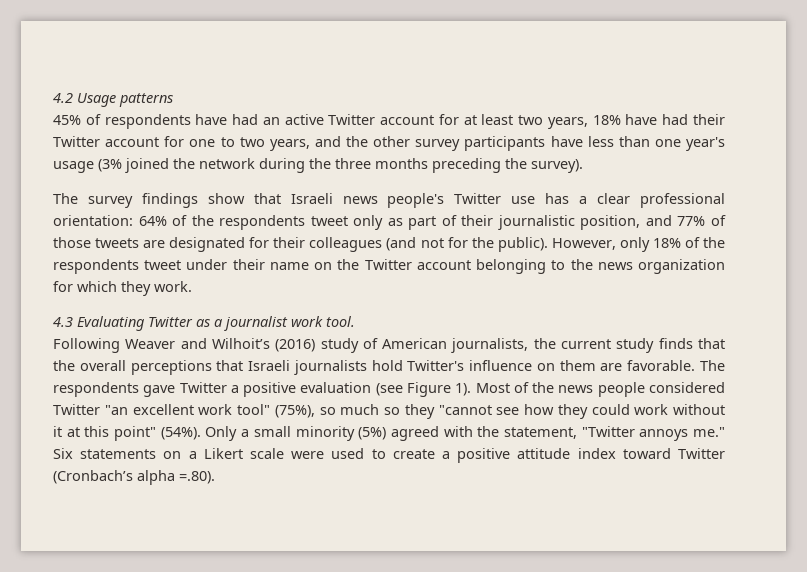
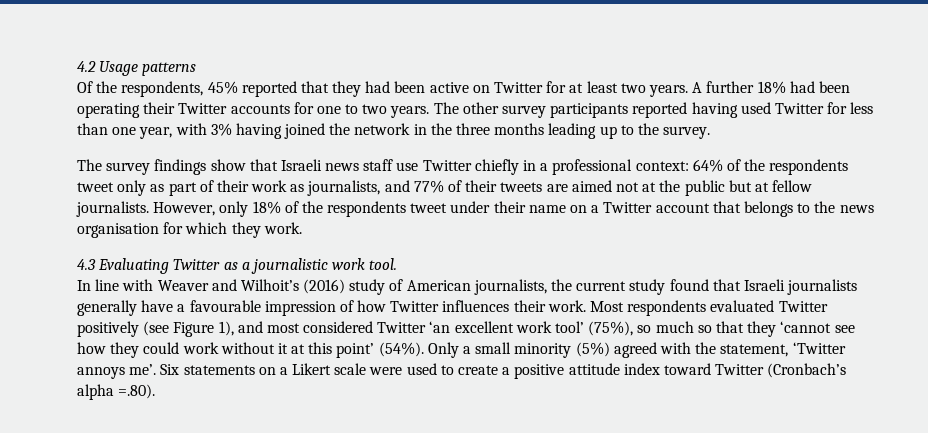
- 45% of respondents have had an active Twitter account for at least two years, 18% have had their Twitter account for one to two years, and the other survey participants have less than one year's usage (3% joined the network during the three months preceding the survey).
+ Of the respondents, 45% reported that they had been active on Twitter for at least two years. A further 18% had been operating their Twitter accounts for one to two years. The other survey participants reported having used Twitter for less than one year, with 3% having joined the network in the three months leading up to the survey.
- The survey findings show that Israeli news people's Twitter use has a clear professional orientation: 64% of the respondents tweet only as part of their journalistic position, and 77% of those tweets are designated for their colleagues (and not for the public).
+ The survey findings show that Israeli news staff use Twitter chiefly in a professional context: 64% of the respondents tweet only as part of their work as journalists, and 77% of their tweets are aimed not at the public but at fellow journalists.
- However, only 18% of the respondents tweet under their name on the Twitter account belonging to the news organization for which they work.
+ However, only 18% of the respondents tweet under their name on a Twitter account that belongs to the news organisation for which they work.
- 4.3 Evaluating Twitter as a journalist work tool.
+ 4.3 Evaluating Twitter as a journalistic work tool.
- Following Weaver and Wilhoit’s (2016) study of American journalists, the current study finds that the overall perceptions that Israeli journalists hold Twitter's influence on them are favorable. The respondents gave Twitter a positive evaluation (see Figure 1). Most of the news people considered Twitter "an excellent work tool" (75%), so much so they "cannot see how they could work without it at this point" (54%).
+ In line with Weaver and Wilhoit’s (2016) study of American journalists, the current study found that Israeli journalists generally have a favourable impression of how Twitter influences their work. Most respondents evaluated Twitter positively (see Figure 1), and most considered Twitter ‘an excellent work tool’ (75%), so much so that they ‘cannot see how they could work without it at this point’ (54%).
- Only a small minority (5%) agreed with the statement, "Twitter annoys me."
+ Only a small minority (5%) agreed with the statement, ‘Twitter annoys me’.

